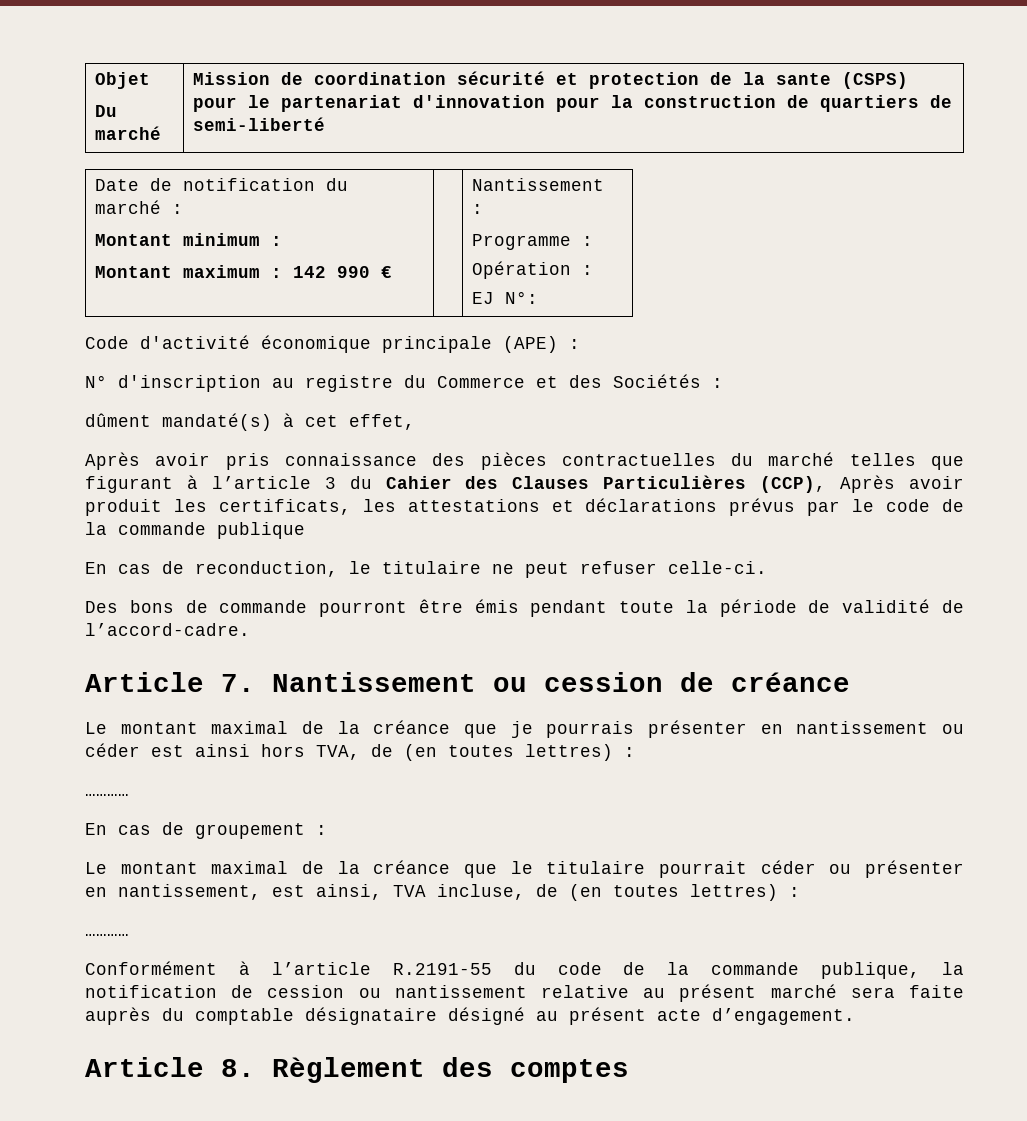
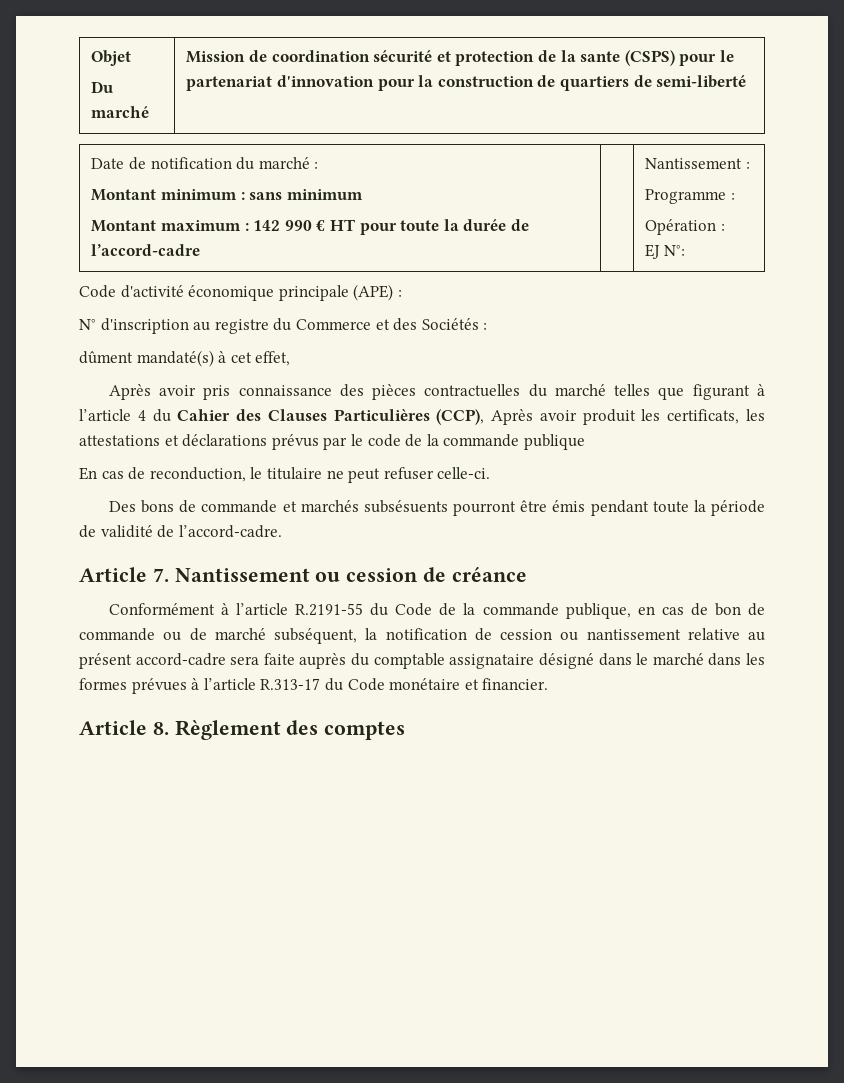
  Date de notification du marché :
- Montant minimum :
- Montant maximum : 142 990 € | | Nantissement :
+ Montant minimum : sans minimum
+ Montant maximum : 142 990 € HT pour toute la durée de l’accord-cadre | | Nantissement :
- Après avoir pris connaissance des pièces contractuelles du marché telles que figurant à l’article 3 du Cahier des Clauses Particulières (CCP), Après avoir produit les certificats, les attestations et déclarations prévus par le code de la commande publique
+ Après avoir pris connaissance des pièces contractuelles du marché telles que figurant à l’article 4 du Cahier des Clauses Particulières (CCP), Après avoir produit les certificats, les attestations et déclarations prévus par le code de la commande publique
- Des bons de commande pourront être émis pendant toute la période de validité de l’accord-cadre.
+ Des bons de commande et marchés subsésuents pourront être émis pendant toute la période de validité de l’accord-cadre.
- Le montant maximal de la créance que je pourrais présenter en nantissement ou céder est ainsi hors TVA, de (en toutes lettres) :
- …………
- En cas de groupement :
- Le montant maximal de la créance que le titulaire pourrait céder ou présenter en nantissement, est ainsi, TVA incluse, de (en toutes lettres) :
- …………
- Conformément à l’article R.2191-55 du code de la commande publique, la notification de cession ou nantissement relative au présent marché sera faite auprès du comptable désignataire désigné au présent acte d’engagement.
+ Conformément à l’article R.2191-55 du Code de la commande publique, en cas de bon de commande ou de marché subséquent, la notification de cession ou nantissement relative au présent accord-cadre sera faite auprès du comptable assignataire désigné dans le marché dans les formes prévues à l’article R.313-17 du Code monétaire et financier.

